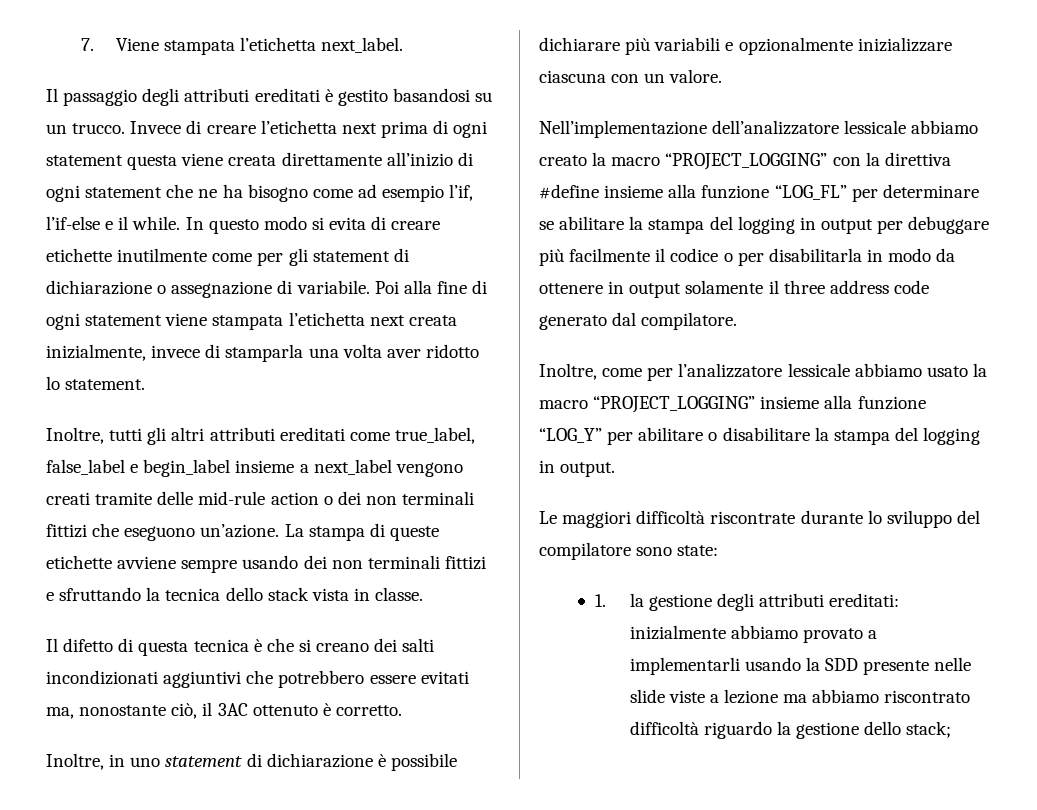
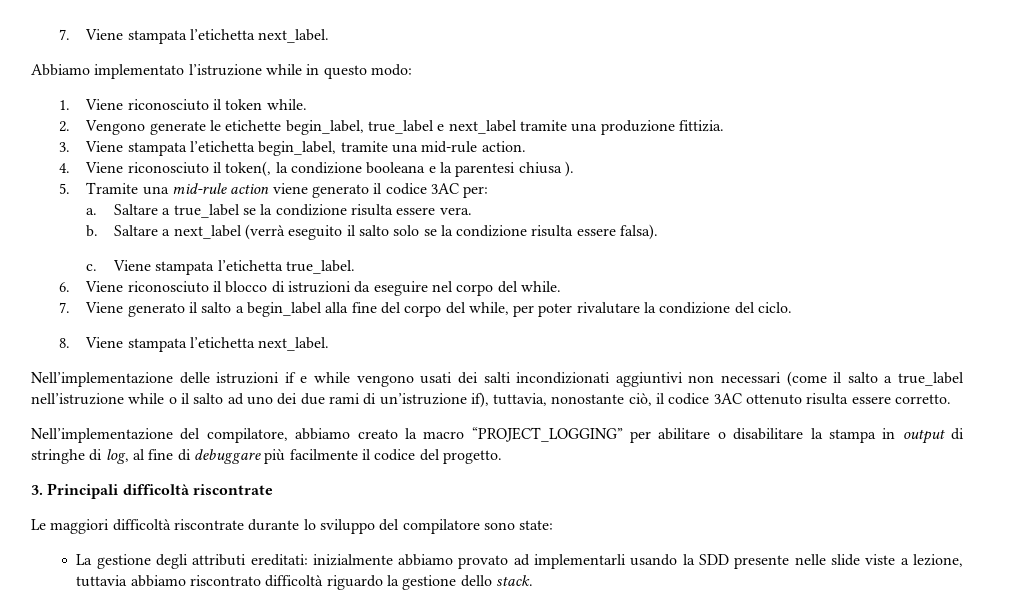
- Il passaggio degli attributi ereditati è gestito basandosi su un trucco. Invece di creare l’etichetta next prima di ogni statement questa viene creata direttamente all’inizio di ogni statement che ne ha bisogno come ad esempio l’if, l’if-else e il while. In questo modo si evita di creare etichette inutilmente come per gli statement di dichiarazione o assegnazione di variabile. Poi alla fine di ogni statement viene stampata l’etichetta next creata inizialmente, invece di stamparla una volta aver ridotto lo statement.
- Inoltre, tutti gli altri attributi ereditati come true_label, false_label e begin_label insieme a next_label vengono creati tramite delle mid-rule action o dei non terminali fittizi che eseguono un’azione. La stampa di queste etichette avviene sempre usando dei non terminali fittizi e sfruttando la tecnica dello stack vista in classe.
- Il difetto di questa tecnica è che si creano dei salti incondizionati aggiuntivi che potrebbero essere evitati ma, nonostante ciò, il 3AC ottenuto è corretto.
+ Abbiamo implementato l’istruzione while in questo modo:
+ 1. Viene riconosciuto il token while.
+ 2. Vengono generate le etichette begin_label, true_label e next_label tramite una produzione fittizia.
+ 3. Viene stampata l’etichetta begin_label, tramite una mid-rule action.
+ 4. Viene riconosciuto il token(, la condizione booleana e la parentesi chiusa ).
+ 5. Tramite una mid-rule action viene generato il codice 3AC per:
+ a. Saltare a true_label se la condizione risulta essere vera.
+ b. Saltare a next_label (verrà eseguito il salto solo se la condizione risulta essere falsa).
+ c. Viene stampata l’etichetta true_label.
+ 6. Viene riconosciuto il blocco di istruzioni da eseguire nel corpo del while.
+ 7. Viene generato il salto a begin_label alla fine del corpo del while, per poter rivalutare la condizione del ciclo.
+ 8. Viene stampata l’etichetta next_label.
+ Nell’implementazione delle istruzioni if e while vengono usati dei salti incondizionati aggiuntivi non necessari (come il salto a true_label nell’istruzione while o il salto ad uno dei due rami di un’istruzione if), tuttavia, nonostante ciò, il codice 3AC ottenuto risulta essere corretto.
- Inoltre, in uno statement di dichiarazione è possibile dichiarare più variabili e opzionalmente inizializzare ciascuna con un valore.
- Nell’implementazione dell’analizzatore lessicale abbiamo creato la macro “PROJECT_LOGGING” con la direttiva #define insieme alla funzione “LOG_FL” per determinare se abilitare la stampa del logging in output per debuggare più facilmente il codice o per disabilitarla in modo da ottenere in output solamente il three address code generato dal compilatore.
- Inoltre, come per l’analizzatore lessicale abbiamo usato la macro “PROJECT_LOGGING” insieme alla funzione “LOG_Y” per abilitare o disabilitare la stampa del logging in output.
+ Nell’implementazione del compilatore, abbiamo creato la macro “PROJECT_LOGGING” per abilitare o disabilitare la stampa in output di stringhe di log, al fine di debuggare più facilmente il codice del progetto.
+ 3. Principali difficoltà riscontrate
- 1. la gestione degli attributi ereditati: inizialmente abbiamo provato a implementarli usando la SDD presente nelle slide viste a lezione ma abbiamo riscontrato difficoltà riguardo la gestione dello stack;
+ La gestione degli attributi ereditati: inizialmente abbiamo provato ad implementarli usando la SDD presente nelle slide viste a lezione, tuttavia abbiamo riscontrato difficoltà riguardo la gestione dello stack.

